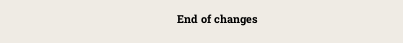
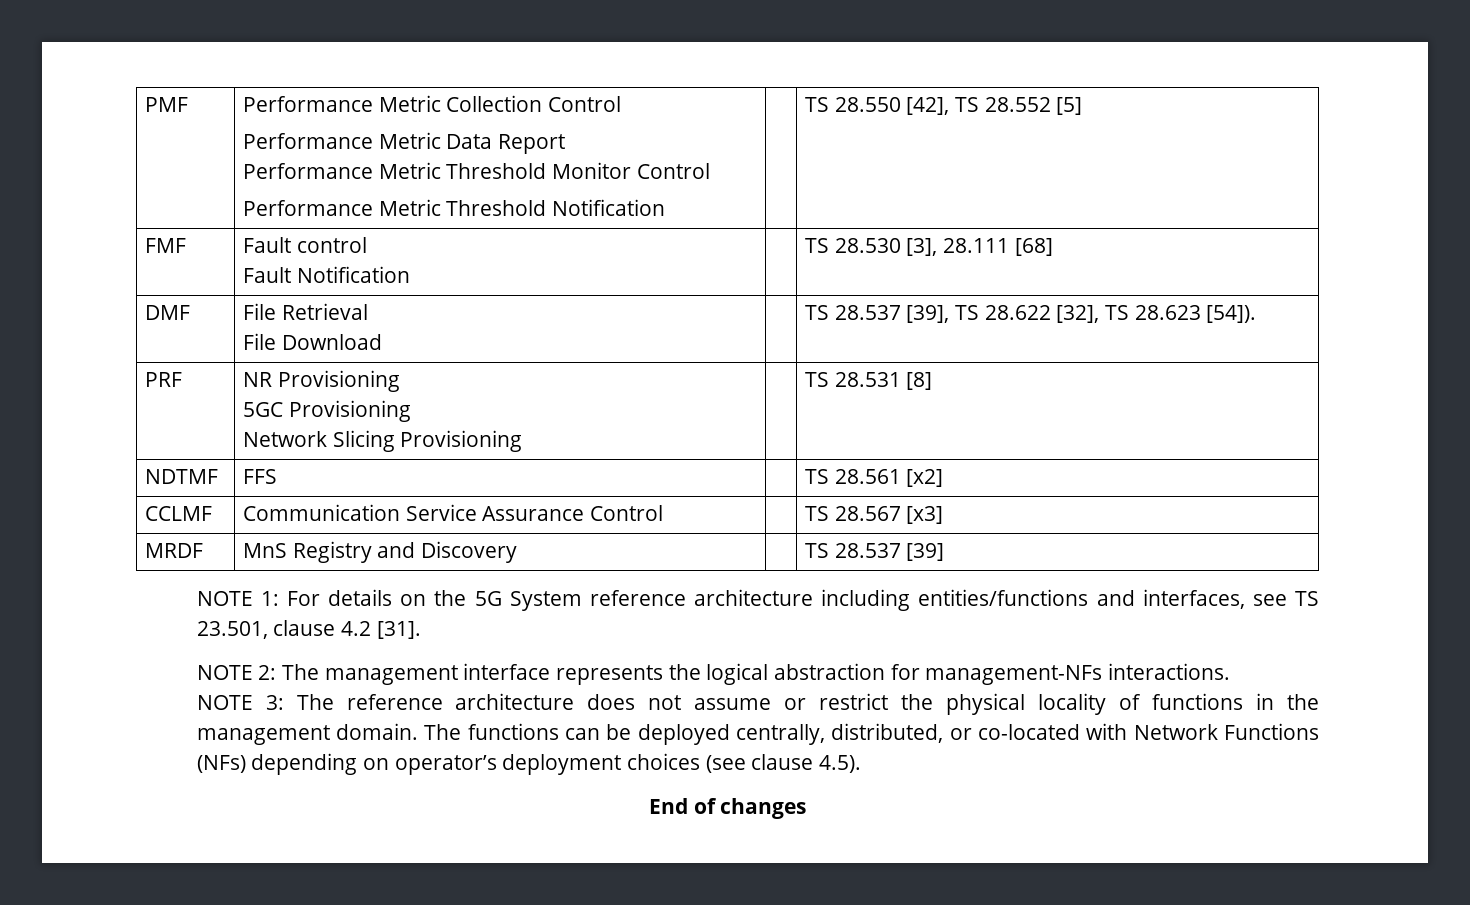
+ PMF | Performance Metric Collection Control
+ Performance Metric Data Report
+ Performance Metric Threshold Monitor Control
+ Performance Metric Threshold Notification | | TS 28.550 [42], TS 28.552 [5]
+ FMF | Fault control
+ Fault Notification | | TS 28.530 [3], 28.111 [68]
+ DMF | File Retrieval
+ File Download | | TS 28.537 [39], TS 28.622 [32], TS 28.623 [54]).
+ PRF | NR Provisioning
+ 5GC Provisioning
+ Network Slicing Provisioning | | TS 28.531 [8]
+ NDTMF | FFS | | TS 28.561 [x2]
+ CCLMF | Communication Service Assurance Control | | TS 28.567 [x3]
+ MRDF | MnS Registry and Discovery | | TS 28.537 [39]
+ NOTE 1: For details on the 5G System reference architecture including entities/functions and interfaces, see TS 23.501, clause 4.2 [31].
+ NOTE 2: The management interface represents the logical abstraction for management-NFs interactions.
+ NOTE 3: The reference architecture does not assume or restrict the physical locality of functions in the management domain. The functions can be deployed centrally, distributed, or co-located with Network Functions (NFs) depending on operator’s deployment choices (see clause 4.5).

